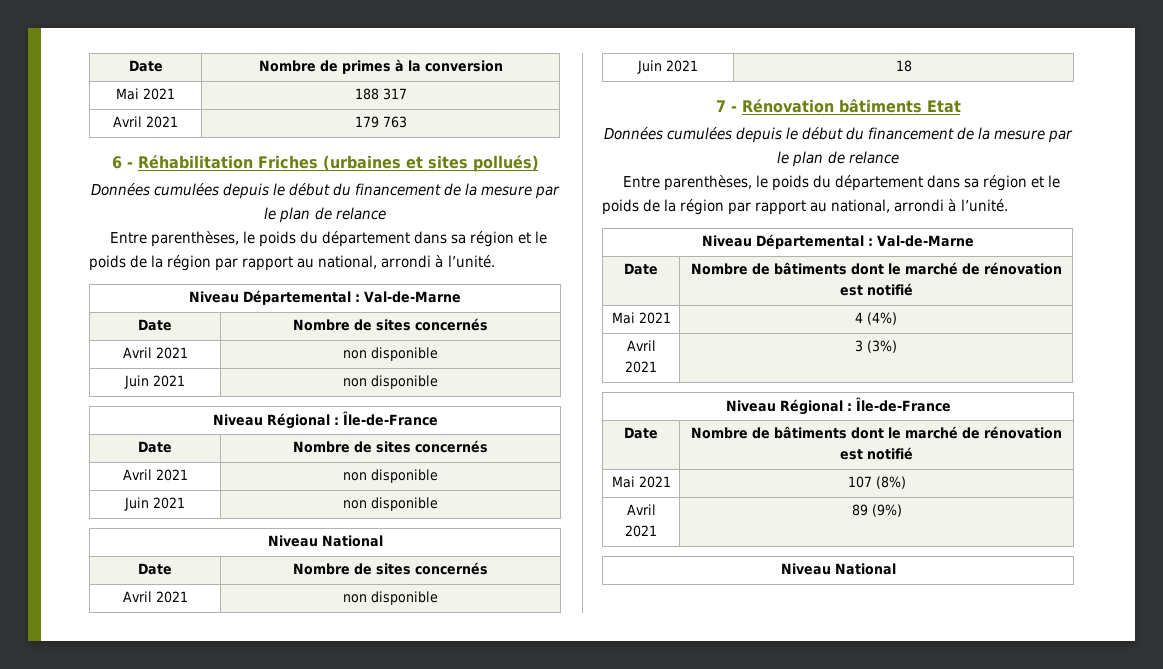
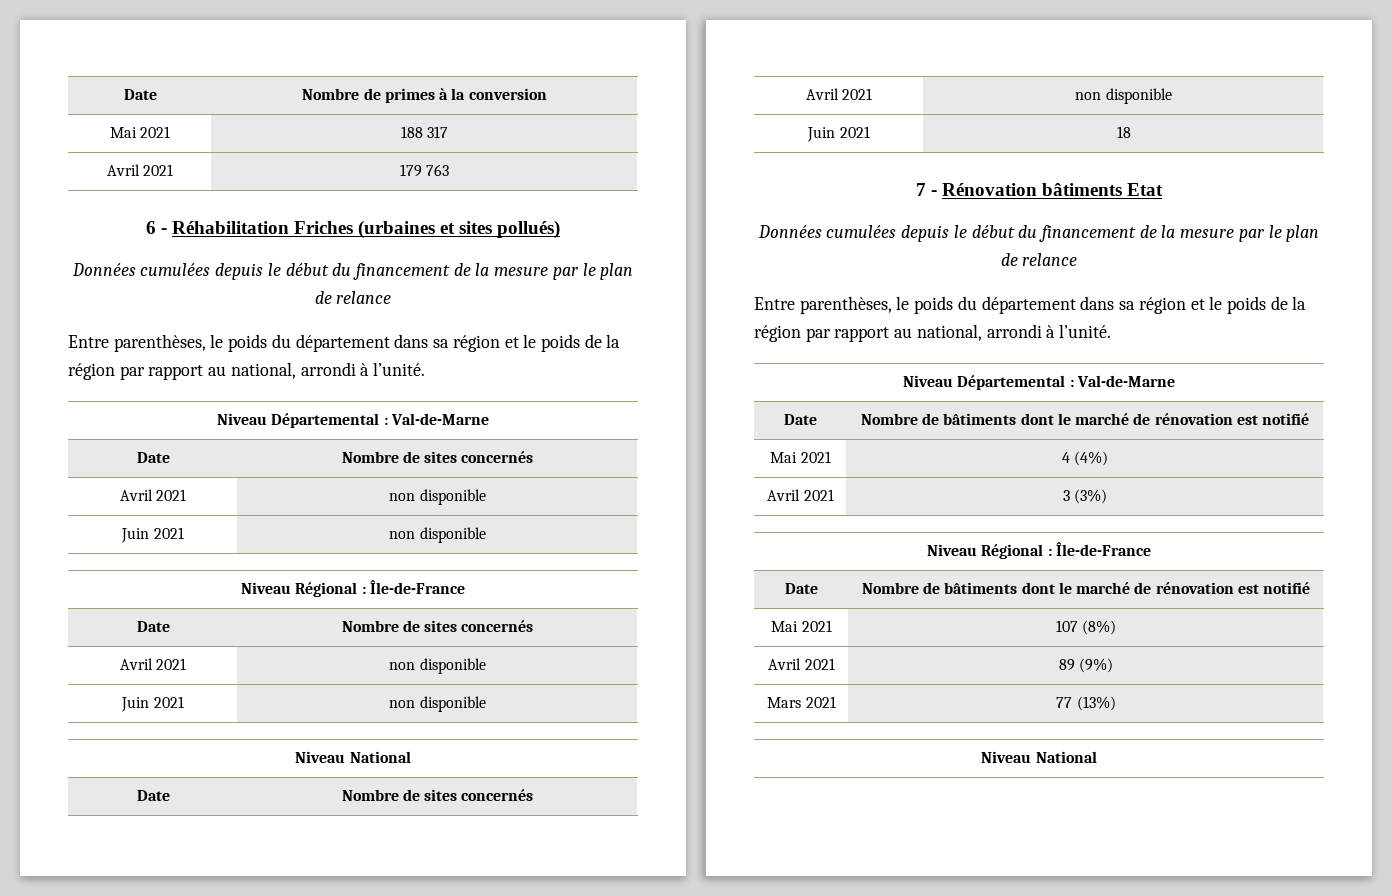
+ Mars 2021 | 77 (13%)

